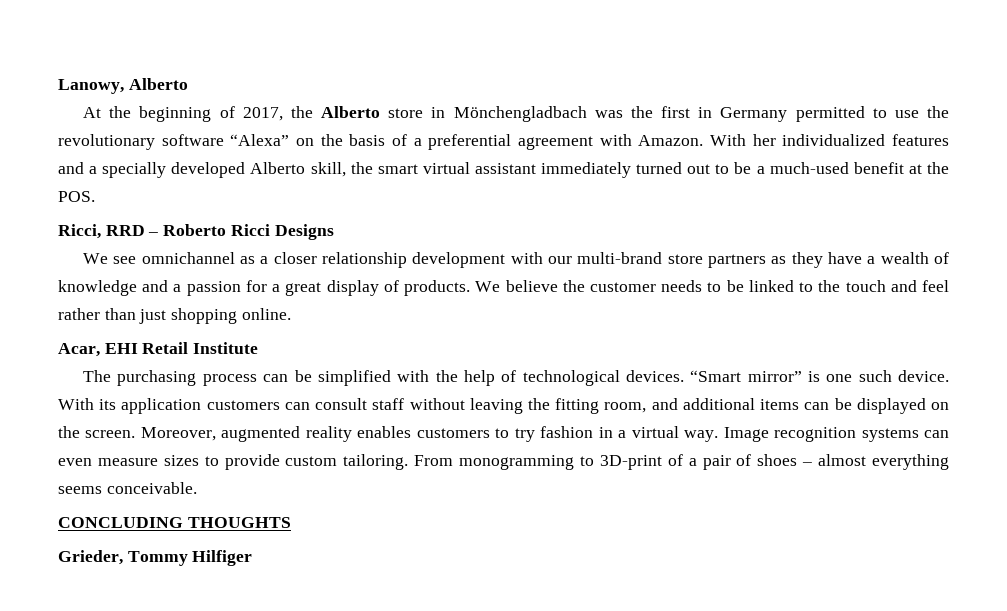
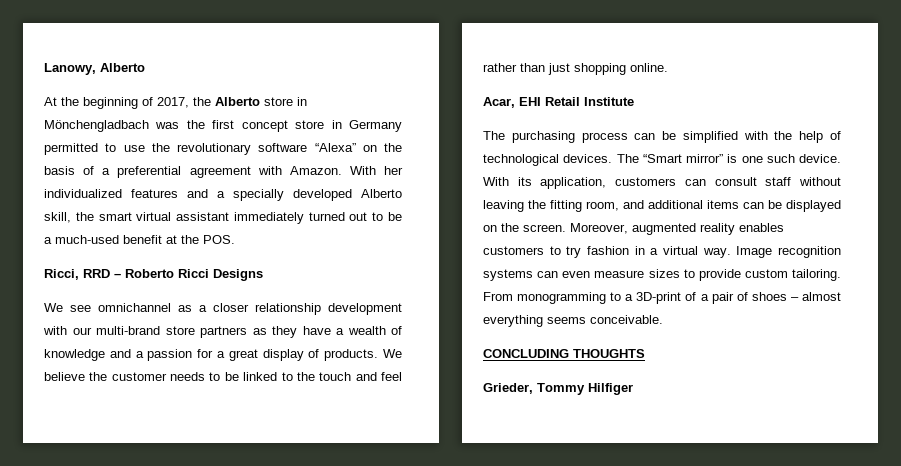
- At the beginning of 2017, the Alberto store in Mönchengladbach was the first in Germany permitted to use the revolutionary software “Alexa” on the basis of a preferential agreement with Amazon.
+ At the beginning of 2017, the Alberto store in Mönchengladbach was the first concept store in Germany permitted to use the revolutionary software “Alexa” on the basis of a preferential agreement with Amazon.
- “Smart mirror” is one such device.
+ The “Smart mirror” is one such device.
- With its application customers can consult staff without leaving the fitting room, and additional items can be displayed on the screen.
+ With its application, customers can consult staff without leaving the fitting room, and additional items can be displayed on the screen.
- From monogramming to 3D-print of a pair of shoes – almost everything seems conceivable.
+ From monogramming to a 3D-print of a pair of shoes – almost everything seems conceivable.

